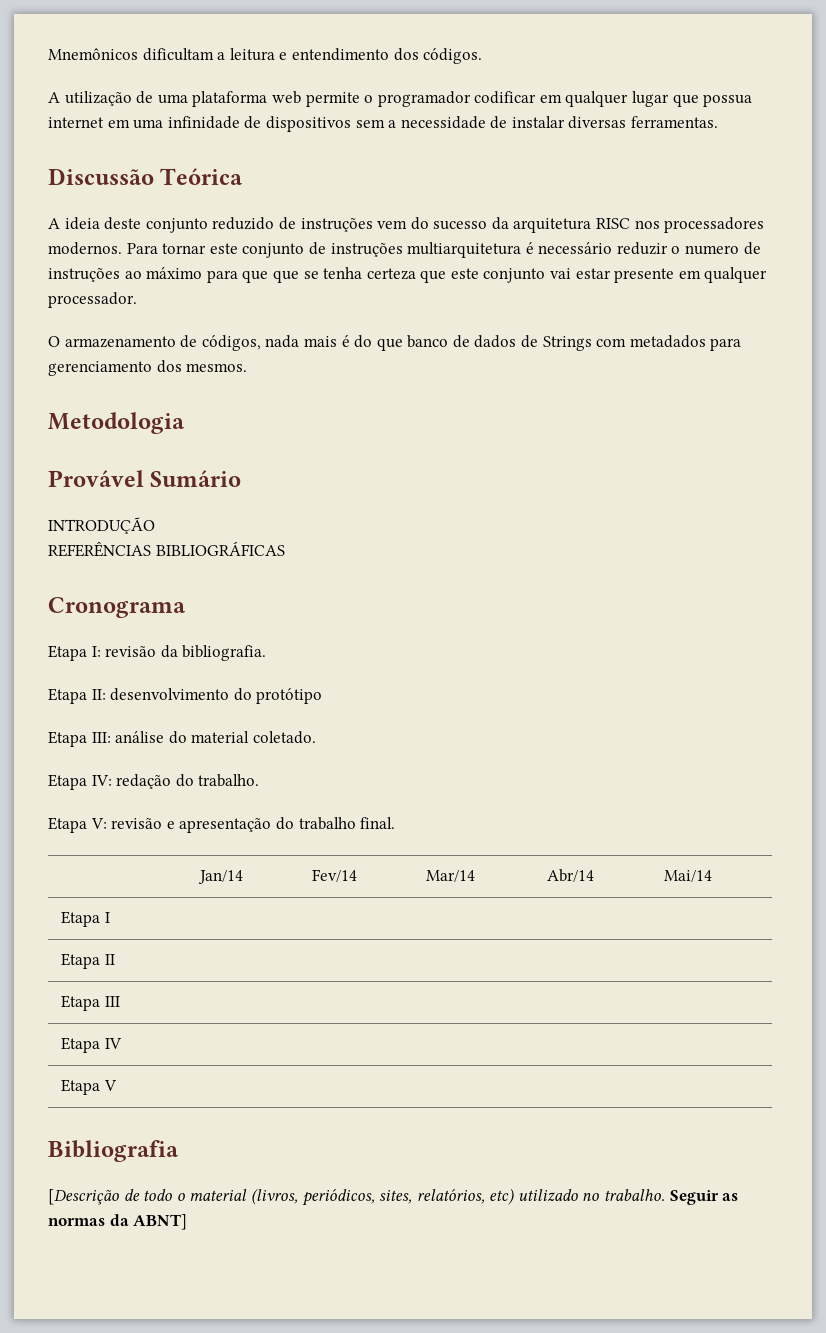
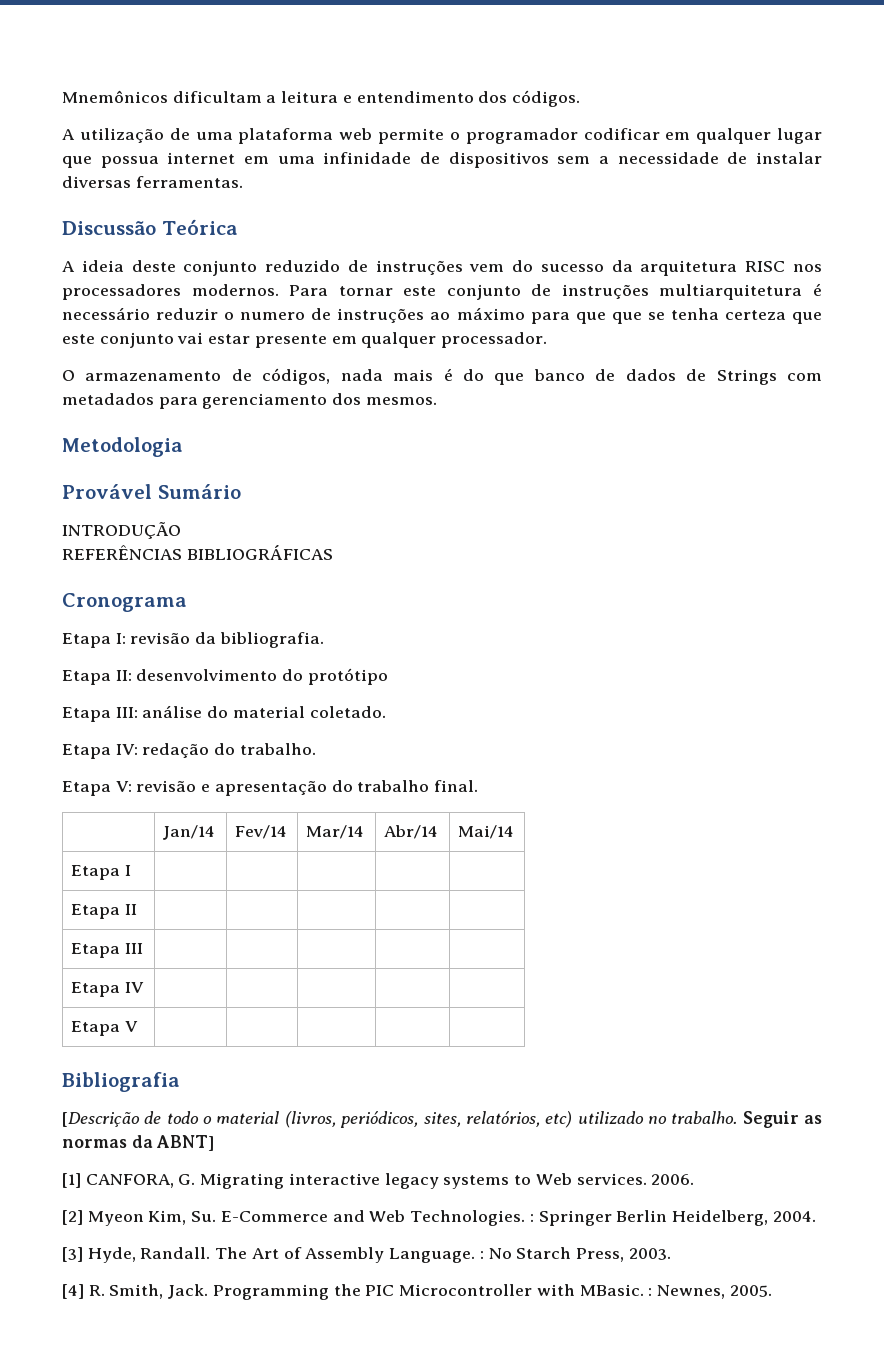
+ [1] CANFORA, G. Migrating interactive legacy systems to Web services. 2006.
+ [2] Myeon Kim, Su. E-Commerce and Web Technologies. : Springer Berlin Heidelberg, 2004.
+ [3] Hyde, Randall. The Art of Assembly Language. : No Starch Press, 2003.
+ [4] R. Smith, Jack. Programming the PIC Microcontroller with MBasic. : Newnes, 2005.

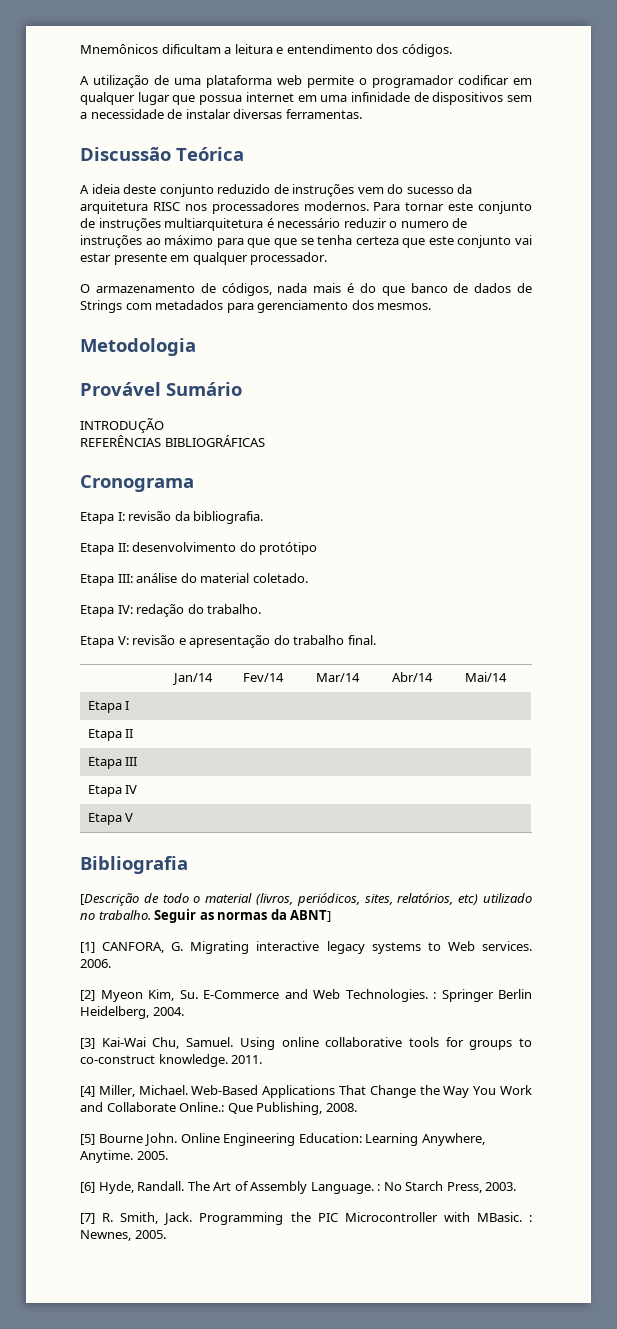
- [3] Hyde, Randall.
+ [3] Kai-Wai Chu, Samuel. Using online collaborative tools for groups to co‐construct knowledge. 2011.
+ [4] Miller, Michael. Web-Based Applications That Change the Way You Work and Collaborate Online.: Que Publishing, 2008.
+ [5] Bourne John. Online Engineering Education: Learning Anywhere, Anytime. 2005.
+ [6] Hyde, Randall.
- [4] R. Smith, Jack.
+ [7] R. Smith, Jack.

